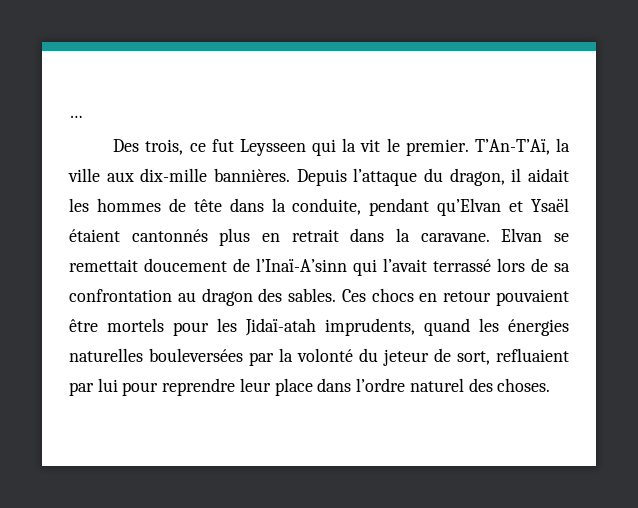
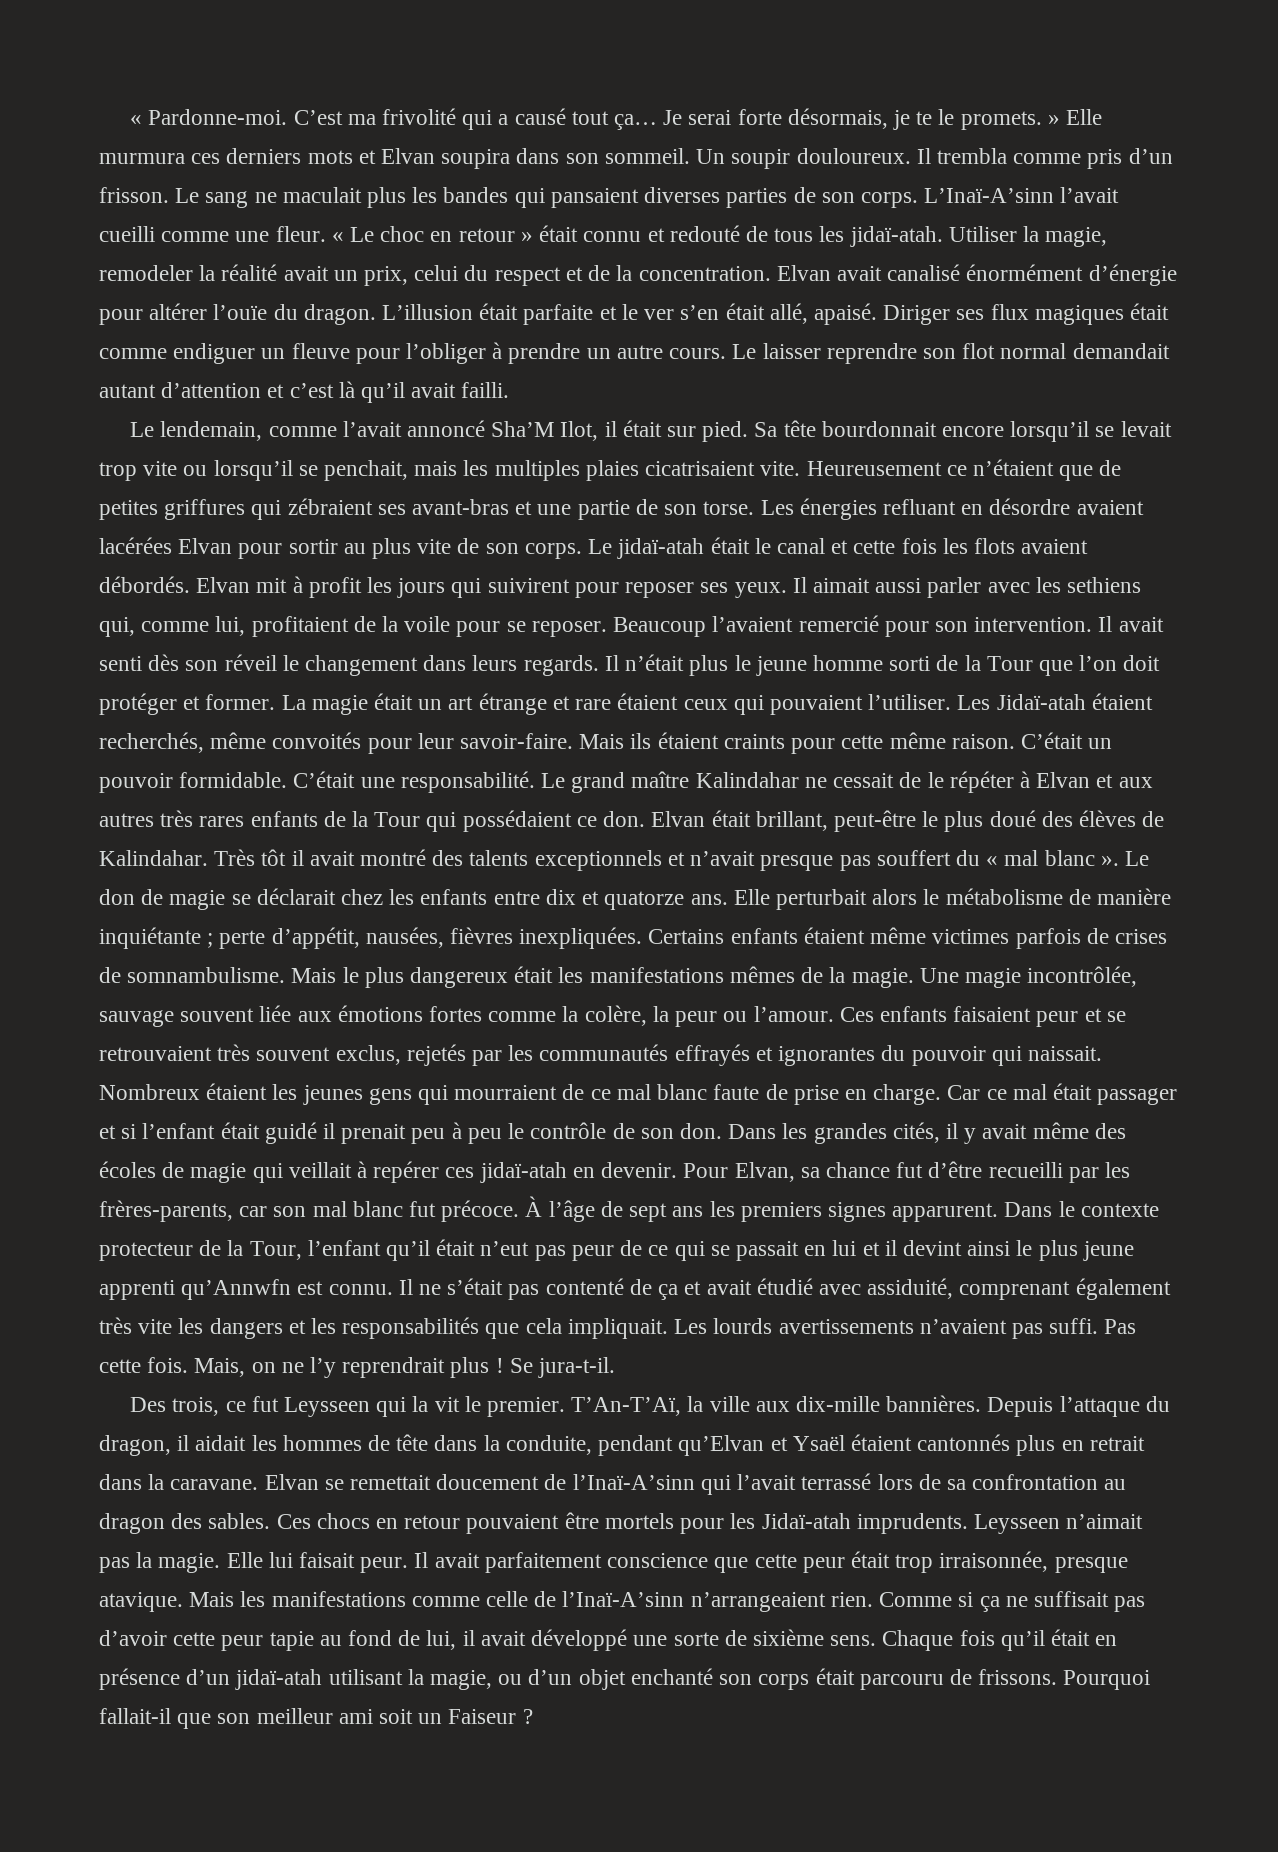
- …
+ « Pardonne-moi. C’est ma frivolité qui a causé tout ça… Je serai forte désormais, je te le promets. » Elle murmura ces derniers mots et Elvan soupira dans son sommeil. Un soupir douloureux. Il trembla comme pris d’un frisson. Le sang ne maculait plus les bandes qui pansaient diverses parties de son corps. L’Inaï-A’sinn l’avait cueilli comme une fleur. « Le choc en retour » était connu et redouté de tous les jidaï-atah. Utiliser la magie, remodeler la réalité avait un prix, celui du respect et de la concentration. Elvan avait canalisé énormément d’énergie pour altérer l’ouïe du dragon. L’illusion était parfaite et le ver s’en était allé, apaisé. Diriger ses flux magiques était comme endiguer un fleuve pour l’obliger à prendre un autre cours. Le laisser reprendre son flot normal demandait autant d’attention et c’est là qu’il avait failli.
+ Le lendemain, comme l’avait annoncé Sha’M Ilot, il était sur pied. Sa tête bourdonnait encore lorsqu’il se levait trop vite ou lorsqu’il se penchait, mais les multiples plaies cicatrisaient vite. Heureusement ce n’étaient que de petites griffures qui zébraient ses avant-bras et une partie de son torse. Les énergies refluant en désordre avaient lacérées Elvan pour sortir au plus vite de son corps. Le jidaï-atah était le canal et cette fois les flots avaient débordés. Elvan mit à profit les jours qui suivirent pour reposer ses yeux. Il aimait aussi parler avec les sethiens qui, comme lui, profitaient de la voile pour se reposer. Beaucoup l’avaient remercié pour son intervention. Il avait senti dès son réveil le changement dans leurs regards. Il n’était plus le jeune homme sorti de la Tour que l’on doit protéger et former. La magie était un art étrange et rare étaient ceux qui pouvaient l’utiliser. Les Jidaï-atah étaient recherchés, même convoités pour leur savoir-faire. Mais ils étaient craints pour cette même raison. C’était un pouvoir formidable. C’était une responsabilité. Le grand maître Kalindahar ne cessait de le répéter à Elvan et aux autres très rares enfants de la Tour qui possédaient ce don. Elvan était brillant, peut-être le plus doué des élèves de Kalindahar. Très tôt il avait montré des talents exceptionnels et n’avait presque pas souffert du « mal blanc ». Le don de magie se déclarait chez les enfants entre dix et quatorze ans. Elle perturbait alors le métabolisme de manière inquiétante ; perte d’appétit, nausées, fièvres inexpliquées. Certains enfants étaient même victimes parfois de crises de somnambulisme. Mais le plus dangereux était les manifestations mêmes de la magie. Une magie incontrôlée, sauvage souvent liée aux émotions fortes comme la colère, la peur ou l’amour. Ces enfants faisaient peur et se retrouvaient très souvent exclus, rejetés par les communautés effrayés et ignorantes du pouvoir qui naissait. Nombreux étaient les jeunes gens qui mourraient de ce mal blanc faute de prise en charge. Car ce mal était passager et si l’enfant était guidé il prenait peu à peu le contrôle de son don. Dans les grandes cités, il y avait même des écoles de magie qui veillait à repérer ces jidaï-atah en devenir. Pour Elvan, sa chance fut d’être recueilli par les frères-parents, car son mal blanc fut précoce. À l’âge de sept ans les premiers signes apparurent. Dans le contexte protecteur de la Tour, l’enfant qu’il était n’eut pas peur de ce qui se passait en lui et il devint ainsi le plus jeune apprenti qu’Annwfn est connu. Il ne s’était pas contenté de ça et avait étudié avec assiduité, comprenant également très vite les dangers et les responsabilités que cela impliquait. Les lourds avertissements n’avaient pas suffi. Pas cette fois. Mais, on ne l’y reprendrait plus ! Se jura-t-il.
- Ces chocs en retour pouvaient être mortels pour les Jidaï-atah imprudents, quand les énergies naturelles bouleversées par la volonté du jeteur de sort, refluaient par lui pour reprendre leur place dans l’ordre naturel des choses.
+ Ces chocs en retour pouvaient être mortels pour les Jidaï-atah imprudents. Leysseen n’aimait pas la magie. Elle lui faisait peur. Il avait parfaitement conscience que cette peur était trop irraisonnée, presque atavique. Mais les manifestations comme celle de l’Inaï-A’sinn n’arrangeaient rien. Comme si ça ne suffisait pas d’avoir cette peur tapie au fond de lui, il avait développé une sorte de sixième sens. Chaque fois qu’il était en présence d’un jidaï-atah utilisant la magie, ou d’un objet enchanté son corps était parcouru de frissons. Pourquoi fallait-il que son meilleur ami soit un Faiseur ?

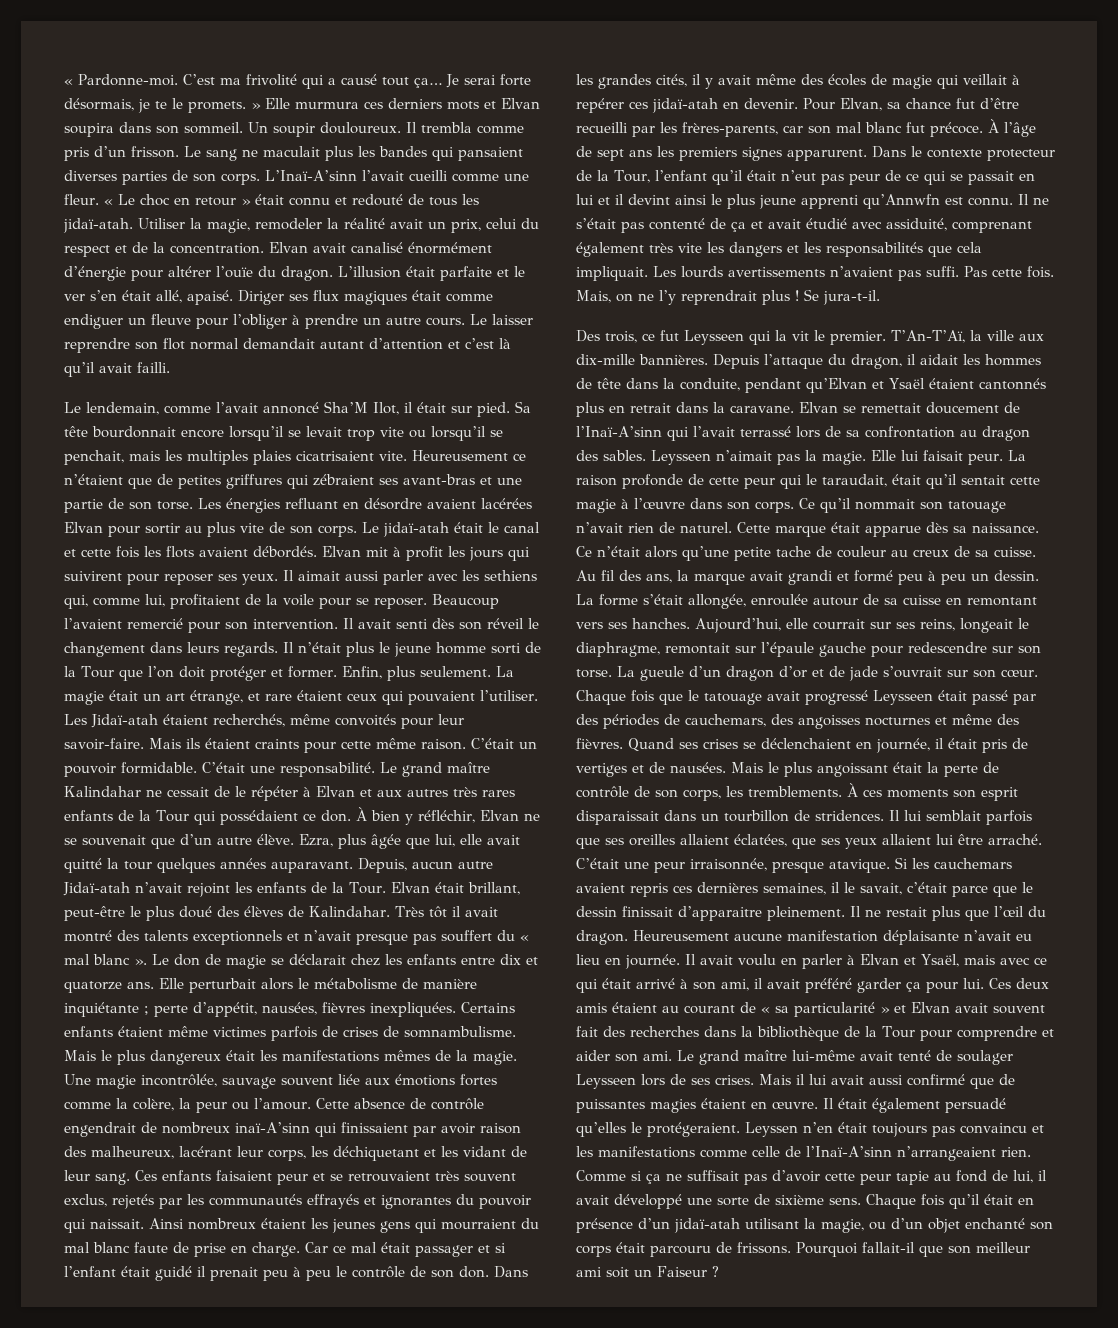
+ Enfin, plus seulement.
- La magie était un art étrange et rare étaient ceux qui pouvaient l’utiliser.
+ La magie était un art étrange, et rare étaient ceux qui pouvaient l’utiliser.
+ À bien y réfléchir, Elvan ne se souvenait que d’un autre élève. Ezra, plus âgée que lui, elle avait quitté la tour quelques années auparavant. Depuis, aucun autre Jidaï-atah n’avait rejoint les enfants de la Tour.
+ Cette absence de contrôle engendrait de nombreux inaï-A’sinn qui finissaient par avoir raison des malheureux, lacérant leur corps, les déchiquetant et les vidant de leur sang.
- Nombreux étaient les jeunes gens qui mourraient de ce mal blanc faute de prise en charge.
+ Ainsi nombreux étaient les jeunes gens qui mourraient du mal blanc faute de prise en charge.
- Ces chocs en retour pouvaient être mortels pour les Jidaï-atah imprudents.
- Il avait parfaitement conscience que cette peur était trop irraisonnée, presque atavique. Mais les manifestations comme celle de l’Inaï-A’sinn n’arrangeaient rien.
+ La raison profonde de cette peur qui le taraudait, était qu’il sentait cette magie à l’œuvre dans son corps. Ce qu’il nommait son tatouage n’avait rien de naturel. Cette marque était apparue dès sa naissance. Ce n’était alors qu’une petite tache de couleur au creux de sa cuisse. Au fil des ans, la marque avait grandi et formé peu à peu un dessin. La forme s’était allongée, enroulée autour de sa cuisse en remontant vers ses hanches. Aujourd’hui, elle courrait sur ses reins, longeait le diaphragme, remontait sur l’épaule gauche pour redescendre sur son torse. La gueule d’un dragon d’or et de jade s’ouvrait sur son cœur. Chaque fois que le tatouage avait progressé Leysseen était passé par des périodes de cauchemars, des angoisses nocturnes et même des fièvres. Quand ses crises se déclenchaient en journée, il était pris de vertiges et de nausées. Mais le plus angoissant était la perte de contrôle de son corps, les tremblements. À ces moments son esprit disparaissait dans un tourbillon de stridences. Il lui semblait parfois que ses oreilles allaient éclatées, que ses yeux allaient lui être arraché. C’était une peur irraisonnée, presque atavique. Si les cauchemars avaient repris ces dernières semaines, il le savait, c’était parce que le dessin finissait d’apparaitre pleinement. Il ne restait plus que l’œil du dragon. Heureusement aucune manifestation déplaisante n’avait eu lieu en journée. Il avait voulu en parler à Elvan et Ysaël, mais avec ce qui était arrivé à son ami, il avait préféré garder ça pour lui. Ces deux amis étaient au courant de « sa particularité » et Elvan avait souvent fait des recherches dans la bibliothèque de la Tour pour comprendre et aider son ami. Le grand maître lui-même avait tenté de soulager Leysseen lors de ses crises. Mais il lui avait aussi confirmé que de puissantes magies étaient en œuvre. Il était également persuadé qu’elles le protégeraient. Leyssen n’en était toujours pas convaincu et les manifestations comme celle de l’Inaï-A’sinn n’arrangeaient rien.

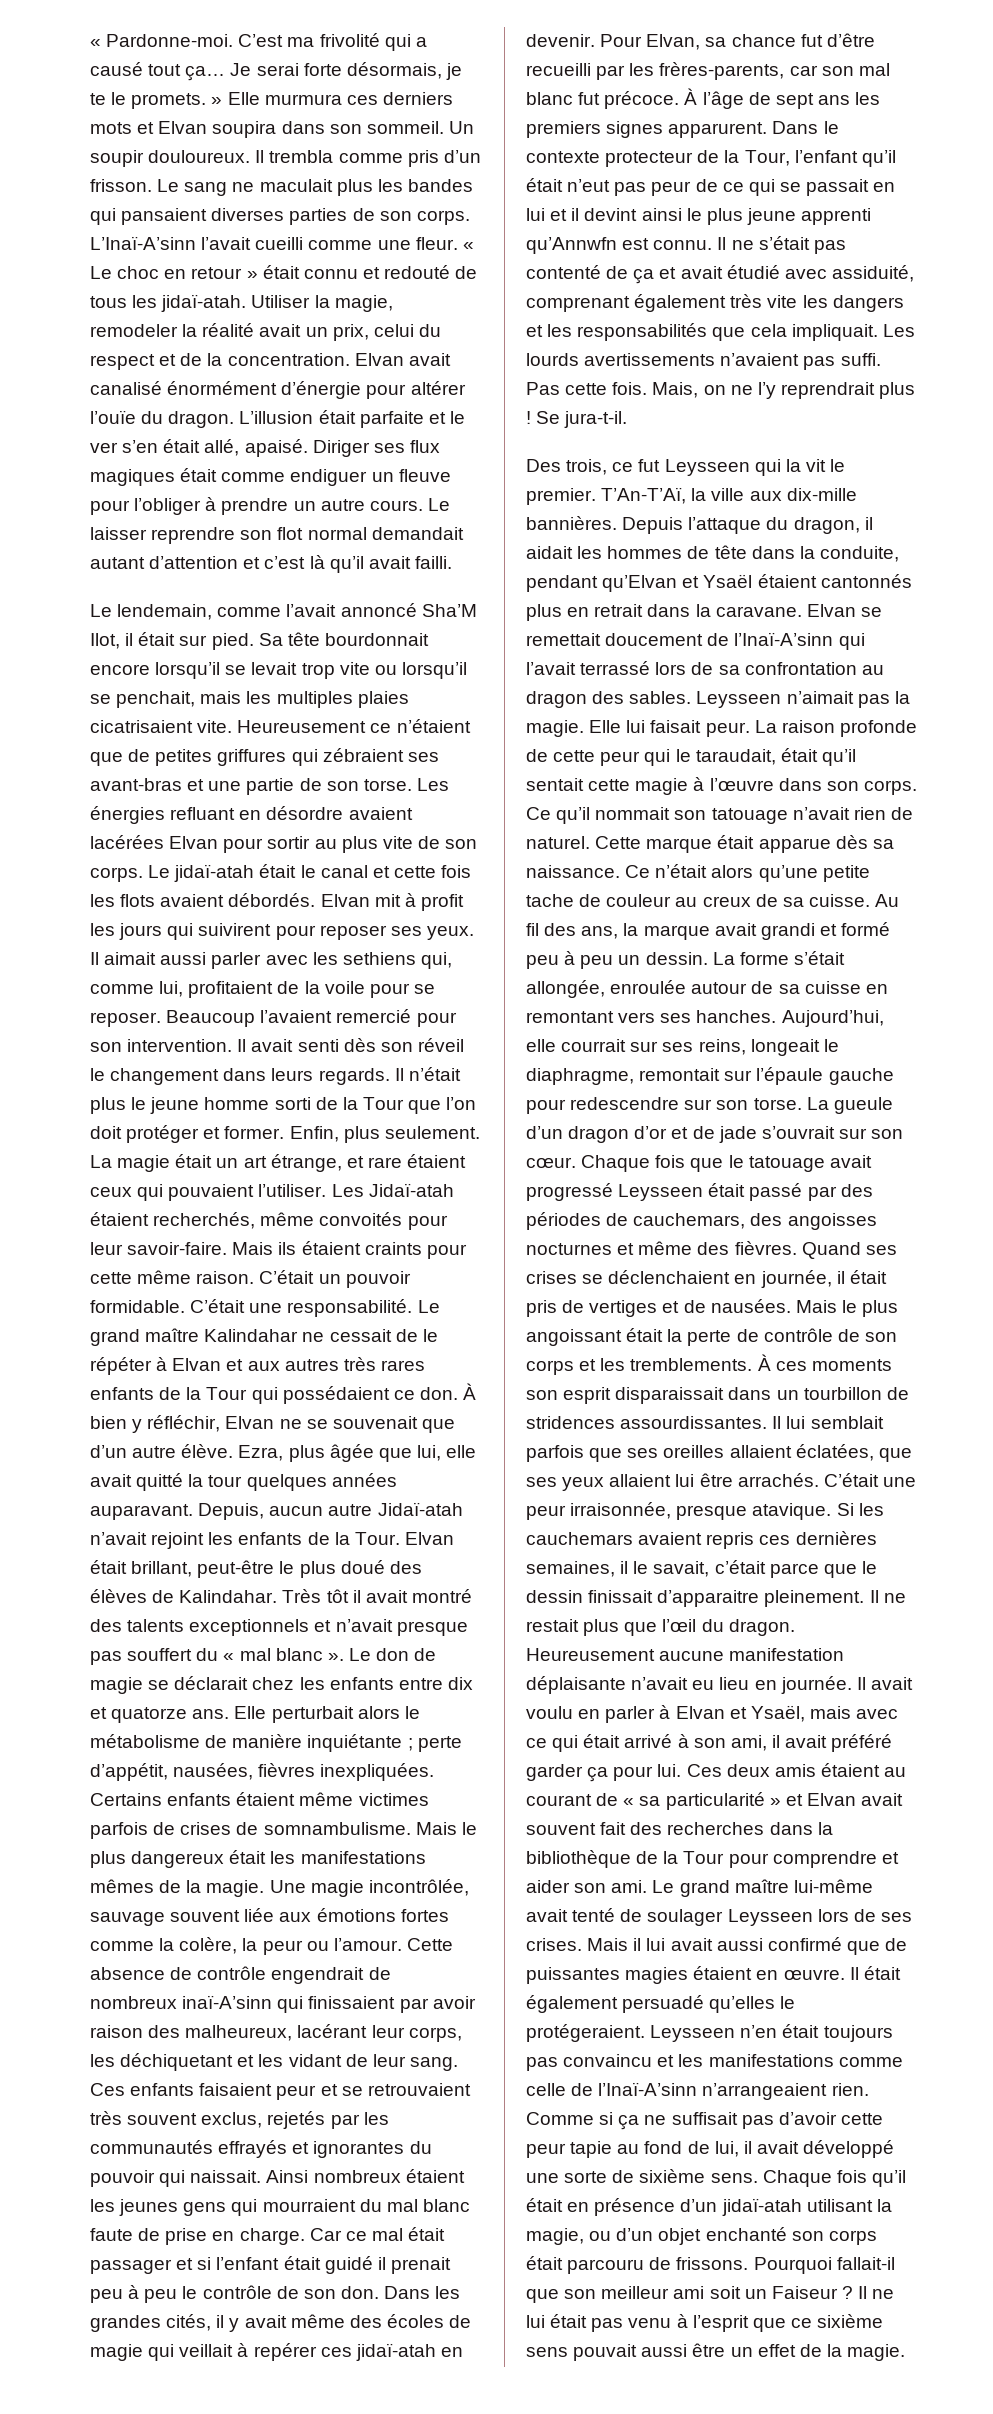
- Mais le plus angoissant était la perte de contrôle de son corps, les tremblements.
+ Mais le plus angoissant était la perte de contrôle de son corps et les tremblements.
- À ces moments son esprit disparaissait dans un tourbillon de stridences.
+ À ces moments son esprit disparaissait dans un tourbillon de stridences assourdissantes.
- Il lui semblait parfois que ses oreilles allaient éclatées, que ses yeux allaient lui être arraché.
+ Il lui semblait parfois que ses oreilles allaient éclatées, que ses yeux allaient lui être arrachés.
- Leyssen n’en était toujours pas convaincu et les manifestations comme celle de l’Inaï-A’sinn n’arrangeaient rien.
+ Leysseen n’en était toujours pas convaincu et les manifestations comme celle de l’Inaï-A’sinn n’arrangeaient rien.
+ Il ne lui était pas venu à l’esprit que ce sixième sens pouvait aussi être un effet de la magie.

